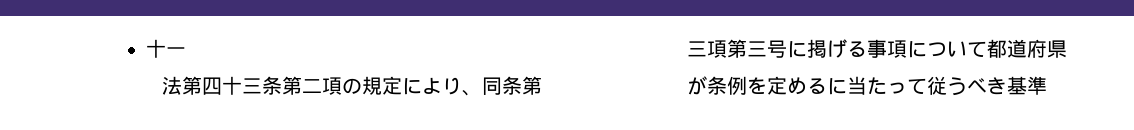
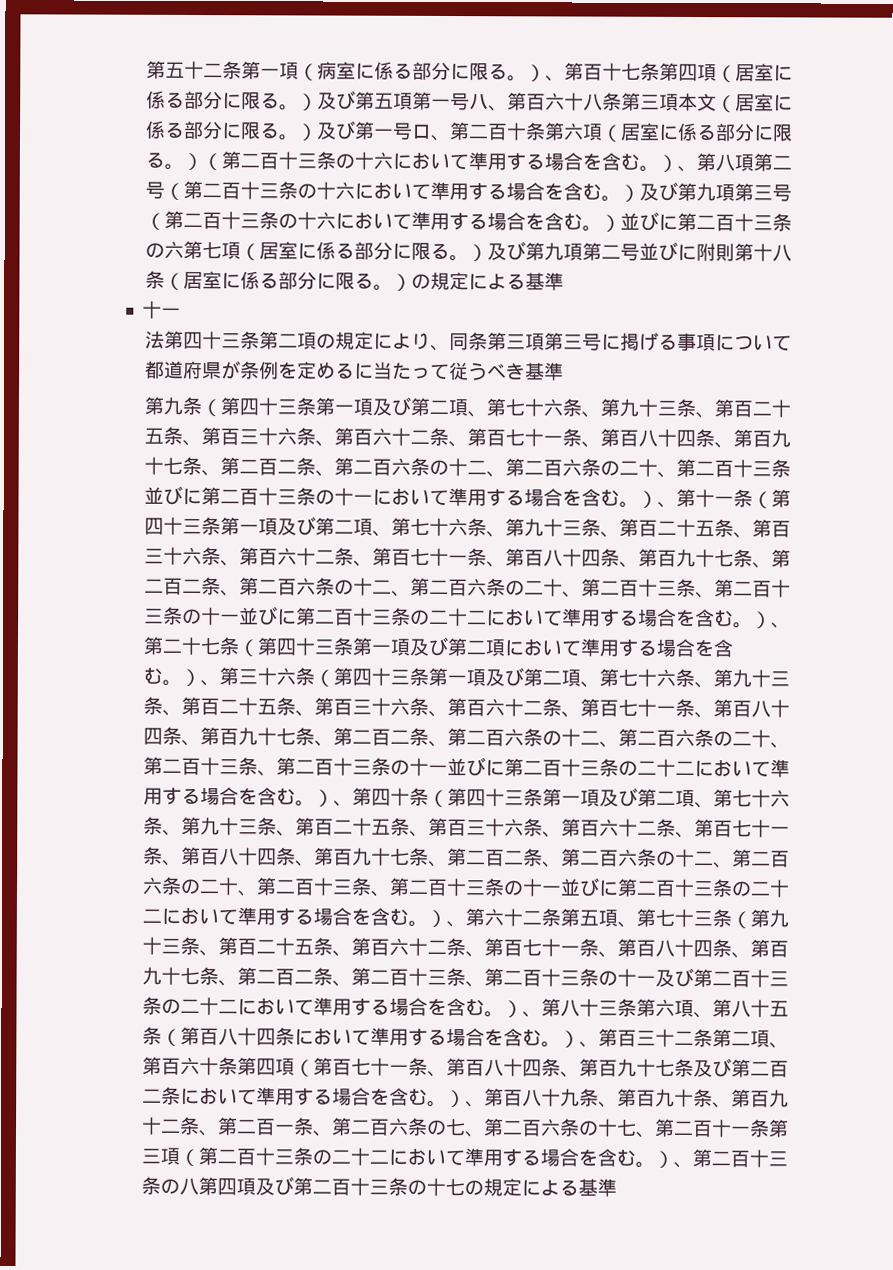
+ 第五十二条第一項（病室に係る部分に限る。）、第百十七条第四項（居室に係る部分に限る。）及び第五項第一号ハ、第百六十八条第三項本文（居室に係る部分に限る。）及び第一号ロ、第二百十条第六項（居室に係る部分に限る。）（第二百十三条の十六において準用する場合を含む。）、第八項第二号（第二百十三条の十六において準用する場合を含む。）及び第九項第三号（第二百十三条の十六において準用する場合を含む。）並びに第二百十三条の六第七項（居室に係る部分に限る。）及び第九項第二号並びに附則第十八条（居室に係る部分に限る。）の規定による基準
+ 第九条（第四十三条第一項及び第二項、第七十六条、第九十三条、第百二十五条、第百三十六条、第百六十二条、第百七十一条、第百八十四条、第百九十七条、第二百二条、第二百六条の十二、第二百六条の二十、第二百十三条並びに第二百十三条の十一において準用する場合を含む。）、第十一条（第四十三条第一項及び第二項、第七十六条、第九十三条、第百二十五条、第百三十六条、第百六十二条、第百七十一条、第百八十四条、第百九十七条、第二百二条、第二百六条の十二、第二百六条の二十、第二百十三条、第二百十三条の十一並びに第二百十三条の二十二において準用する場合を含む。）、第二十七条（第四十三条第一項及び第二項において準用する場合を含む。）、第三十六条（第四十三条第一項及び第二項、第七十六条、第九十三条、第百二十五条、第百三十六条、第百六十二条、第百七十一条、第百八十四条、第百九十七条、第二百二条、第二百六条の十二、第二百六条の二十、第二百十三条、第二百十三条の十一並びに第二百十三条の二十二において準用する場合を含む。）、第四十条（第四十三条第一項及び第二項、第七十六条、第九十三条、第百二十五条、第百三十六条、第百六十二条、第百七十一条、第百八十四条、第百九十七条、第二百二条、第二百六条の十二、第二百六条の二十、第二百十三条、第二百十三条の十一並びに第二百十三条の二十二において準用する場合を含む。）、第六十二条第五項、第七十三条（第九十三条、第百二十五条、第百六十二条、第百七十一条、第百八十四条、第百九十七条、第二百二条、第二百十三条、第二百十三条の十一及び第二百十三条の二十二において準用する場合を含む。）、第八十三条第六項、第八十五条（第百八十四条において準用する場合を含む。）、第百三十二条第二項、第百六十条第四項（第百七十一条、第百八十四条、第百九十七条及び第二百二条において準用する場合を含む。）、第百八十九条、第百九十条、第百九十二条、第二百一条、第二百六条の七、第二百六条の十七、第二百十一条第三項（第二百十三条の二十二において準用する場合を含む。）、第二百十三条の八第四項及び第二百十三条の十七の規定による基準

